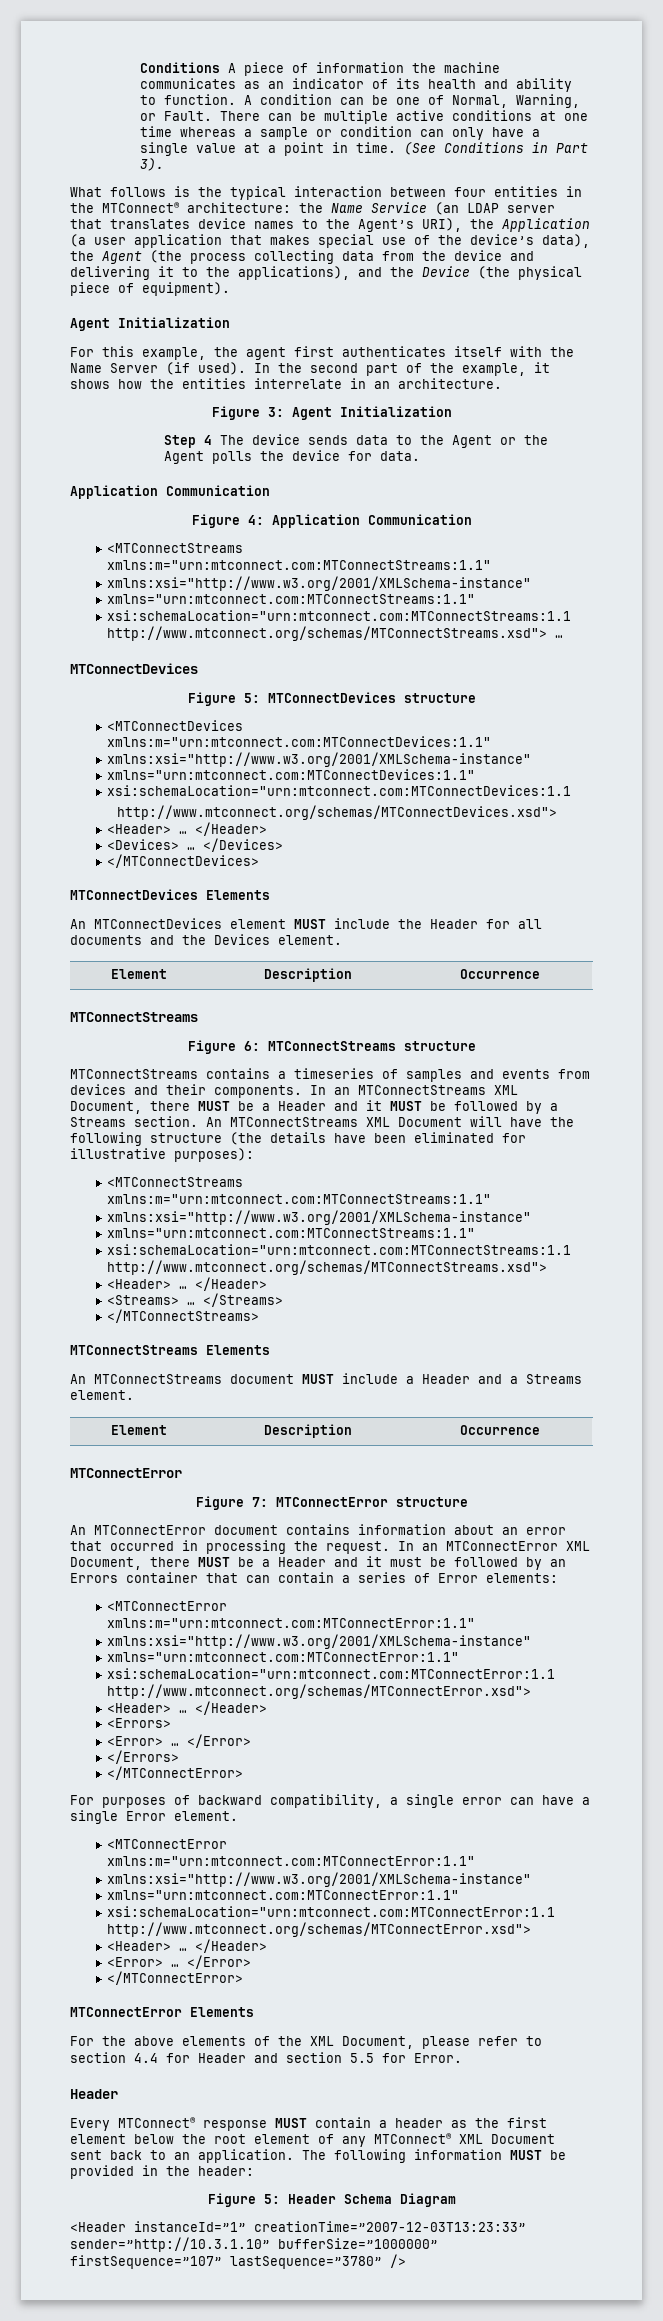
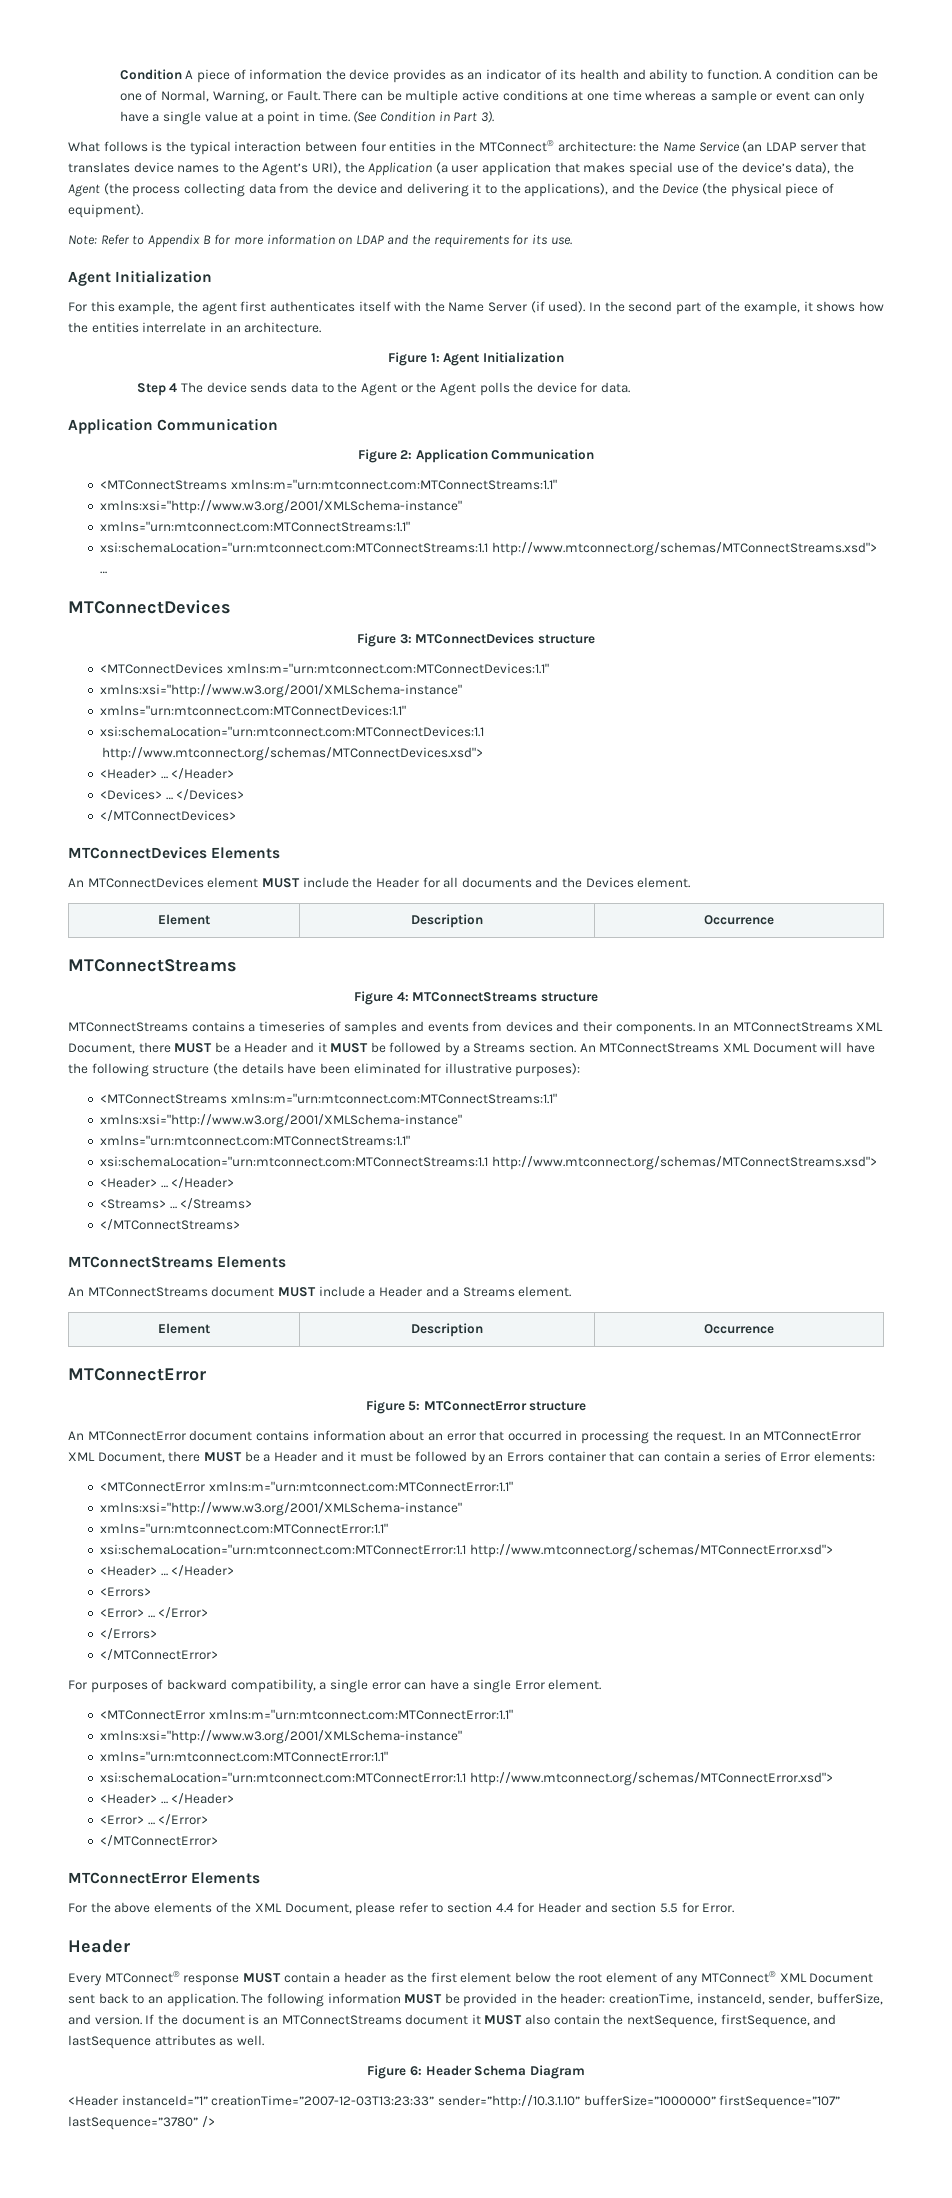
- Conditions A piece of information the machine communicates as an indicator of its health and ability to function.
+ Condition A piece of information the device provides as an indicator of its health and ability to function.
- There can be multiple active conditions at one time whereas a sample or condition can only have a single value at a point in time.
+ There can be multiple active conditions at one time whereas a sample or event can only have a single value at a point in time.
- (See Conditions in Part 3).
+ (See Condition in Part 3).
+ Note: Refer to Appendix B for more information on LDAP and the requirements for its use.
- Figure 3: Agent Initialization
+ Figure 1: Agent Initialization
- Figure 4: Application Communication
+ Figure 2: Application Communication
- Figure 5: MTConnectDevices structure
+ Figure 3: MTConnectDevices structure
- Figure 6: MTConnectStreams structure
+ Figure 4: MTConnectStreams structure
- Figure 7: MTConnectError structure
+ Figure 5: MTConnectError structure
- The following information MUST be provided in the header:
- Figure 5: Header Schema Diagram
+ The following information MUST be provided in the header: creationTime, instanceId, sender, bufferSize, and version. If the document is an MTConnectStreams document it MUST also contain the nextSequence, firstSequence, and lastSequence attributes as well.
+ Figure 6: Header Schema Diagram

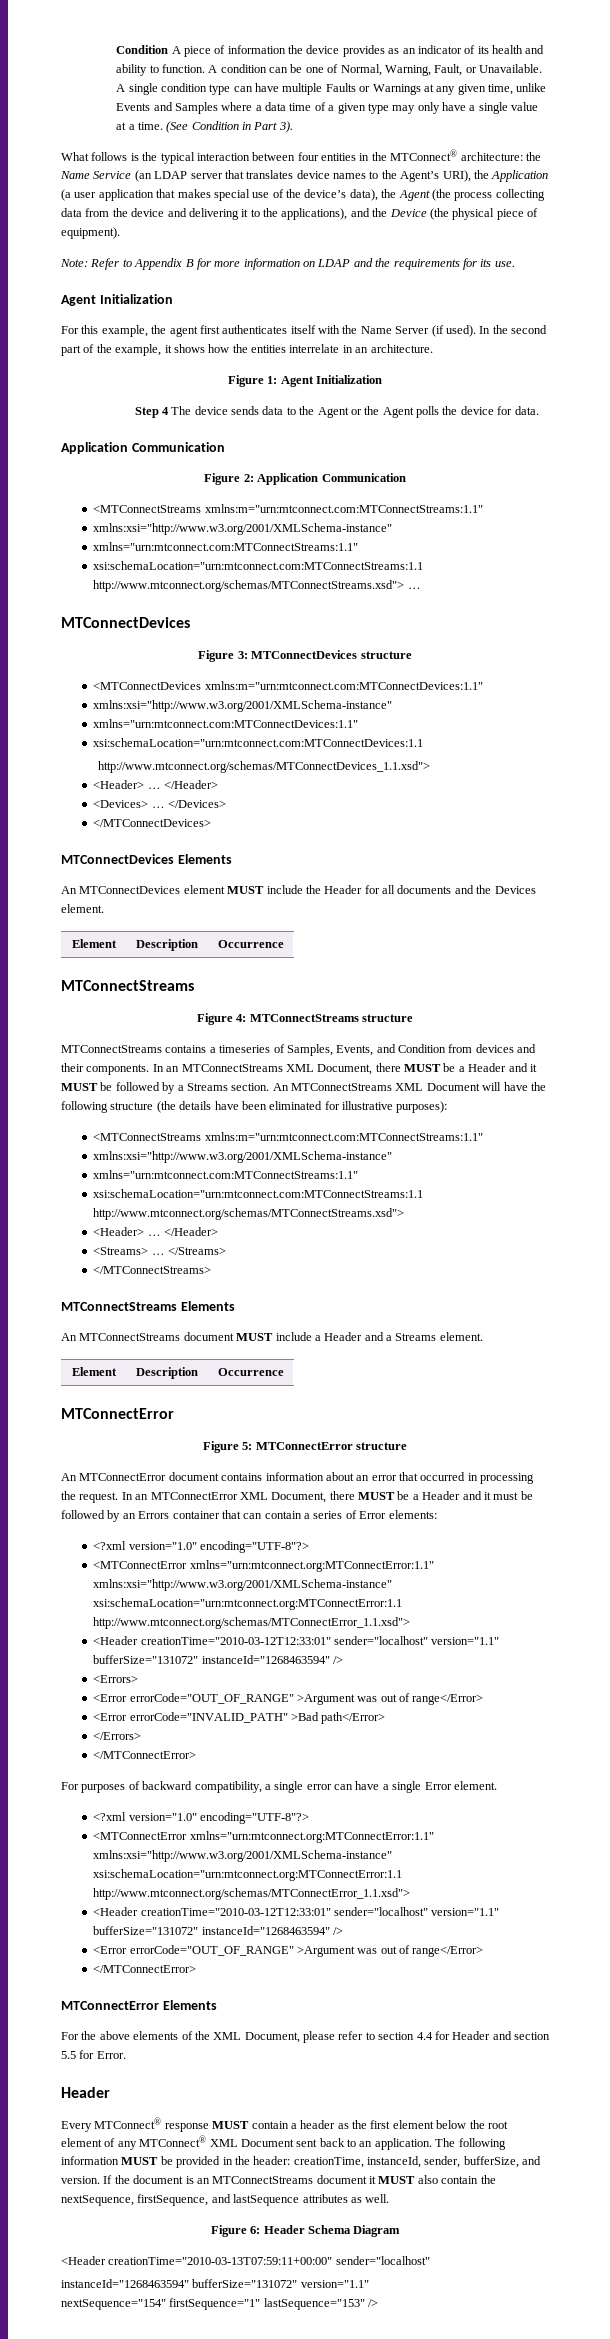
- A condition can be one of Normal, Warning, or Fault. There can be multiple active conditions at one time whereas a sample or event can only have a single value at a point in time.
+ A condition can be one of Normal, Warning, Fault, or Unavailable. A single condition type can have multiple Faults or Warnings at any given time, unlike Events and Samples where a data time of a given type may only have a single value at a time.
- http://www.mtconnect.org/schemas/MTConnectDevices.xsd">
+ http://www.mtconnect.org/schemas/MTConnectDevices_1.1.xsd">
- MTConnectStreams contains a timeseries of samples and events from devices and their components.
+ MTConnectStreams contains a timeseries of Samples, Events, and Condition from devices and their components.
  In an MTConnectError XML Document, there MUST be a Header and it must be followed by an Errors container that can contain a series of Error elements:
- <MTConnectError xmlns:m="urn:mtconnect.com:MTConnectError:1.1"
- xmlns:xsi="http://www.w3.org/2001/XMLSchema-instance"
- xmlns="urn:mtconnect.com:MTConnectError:1.1"
- xsi:schemaLocation="urn:mtconnect.com:MTConnectError:1.1 http://www.mtconnect.org/schemas/MTConnectError.xsd">
- <Header> … </Header>
+ <?xml version="1.0" encoding="UTF-8"?>
+ <MTConnectError xmlns="urn:mtconnect.org:MTConnectError:1.1" xmlns:xsi="http://www.w3.org/2001/XMLSchema-instance" xsi:schemaLocation="urn:mtconnect.org:MTConnectError:1.1 http://www.mtconnect.org/schemas/MTConnectError_1.1.xsd">
+ <Header creationTime="2010-03-12T12:33:01" sender="localhost" version="1.1" bufferSize="131072" instanceId="1268463594" />
  <Errors>
- <Error> … </Error>
+ <Error errorCode="OUT_OF_RANGE" >Argument was out of range</Error>
+ <Error errorCode="INVALID_PATH" >Bad path</Error>
  For purposes of backward compatibility, a single error can have a single Error element.
- <MTConnectError xmlns:m="urn:mtconnect.com:MTConnectError:1.1"
- xmlns:xsi="http://www.w3.org/2001/XMLSchema-instance"
- xmlns="urn:mtconnect.com:MTConnectError:1.1"
- xsi:schemaLocation="urn:mtconnect.com:MTConnectError:1.1 http://www.mtconnect.org/schemas/MTConnectError.xsd">
- <Header> … </Header>
- <Error> … </Error>
+ <?xml version="1.0" encoding="UTF-8"?>
+ <MTConnectError xmlns="urn:mtconnect.org:MTConnectError:1.1" xmlns:xsi="http://www.w3.org/2001/XMLSchema-instance" xsi:schemaLocation="urn:mtconnect.org:MTConnectError:1.1 http://www.mtconnect.org/schemas/MTConnectError_1.1.xsd">
+ <Header creationTime="2010-03-12T12:33:01" sender="localhost" version="1.1" bufferSize="131072" instanceId="1268463594" />
+ <Error errorCode="OUT_OF_RANGE" >Argument was out of range</Error>
- <Header instanceId=”1” creationTime=”2007-12-03T13:23:33” sender=”http://10.3.1.10” bufferSize=”1000000” firstSequence=”107” lastSequence=”3780” />
+ <Header creationTime="2010-03-13T07:59:11+00:00" sender="localhost"
+ instanceId="1268463594" bufferSize="131072" version="1.1"
+ nextSequence="154" firstSequence="1" lastSequence="153" />

